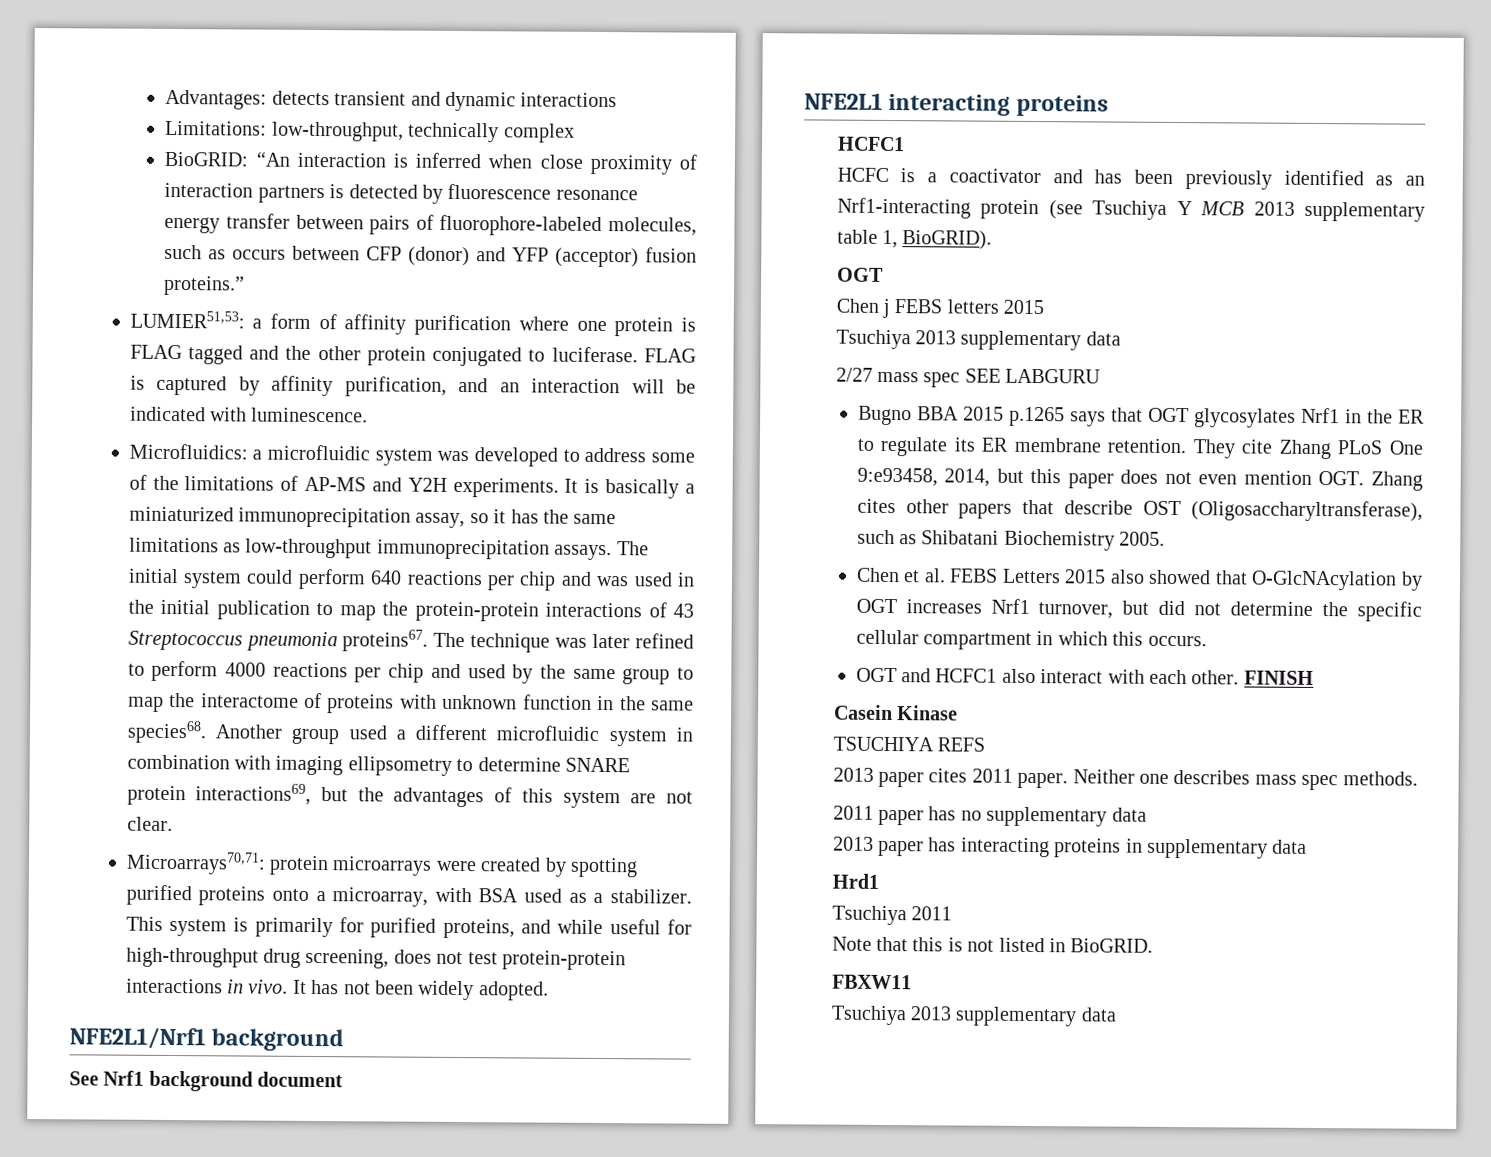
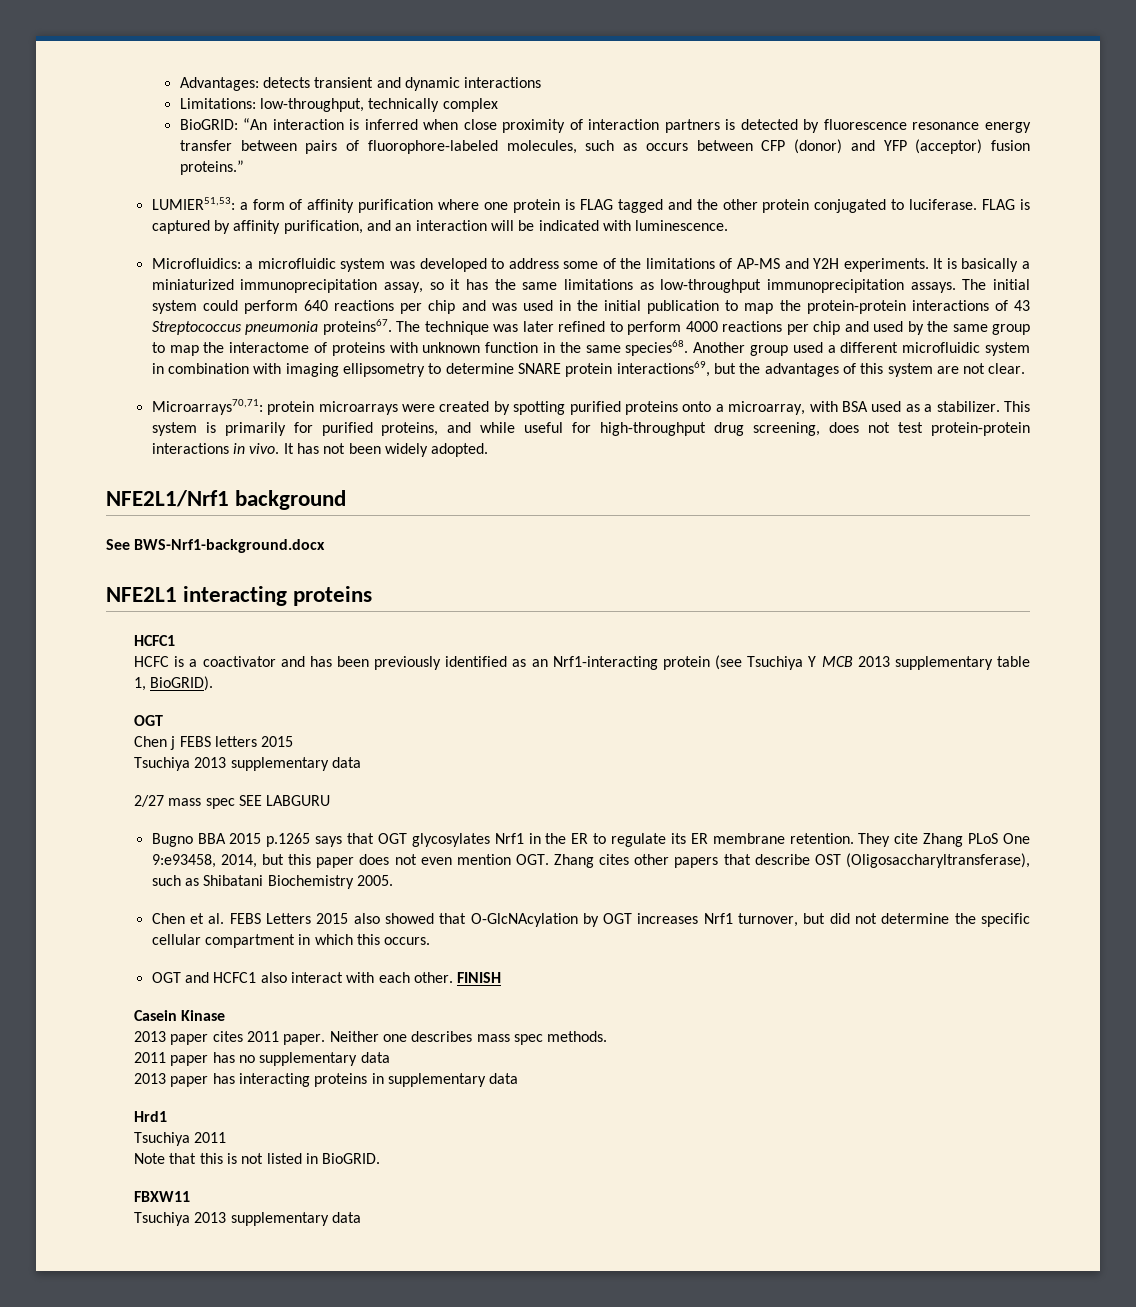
- See Nrf1 background document
+ See BWS-Nrf1-background.docx
- TSUCHIYA REFS

